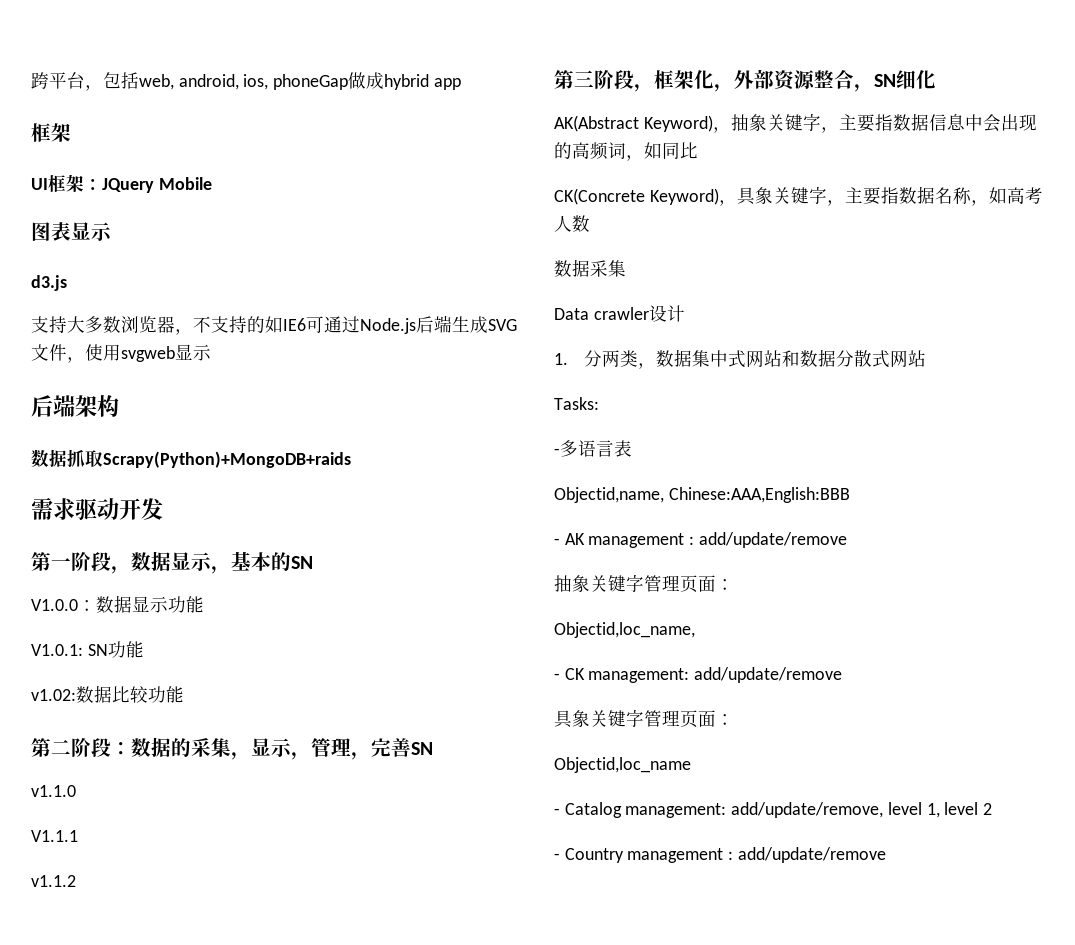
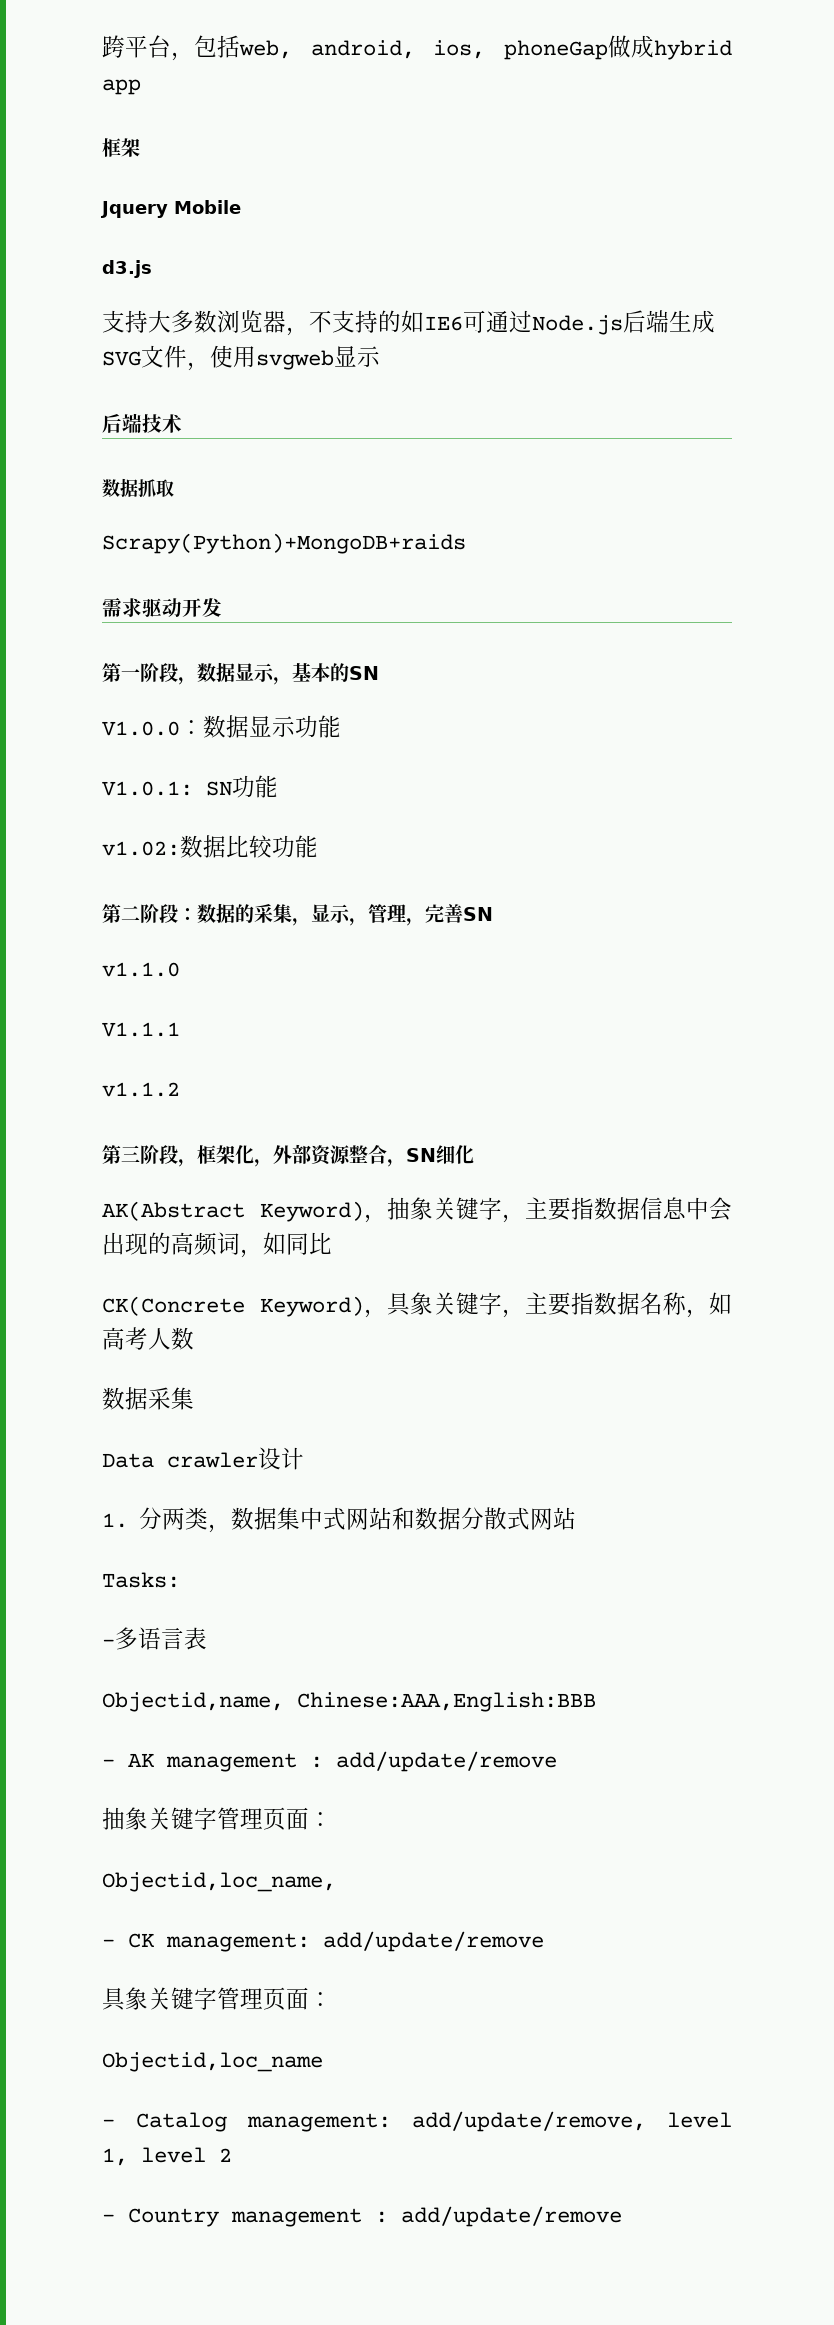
- UI框架：JQuery Mobile
+ Jquery Mobile
- 图表显示
- 后端架构
+ 后端技术
- 数据抓取Scrapy(Python)+MongoDB+raids
+ 数据抓取
+ Scrapy(Python)+MongoDB+raids

